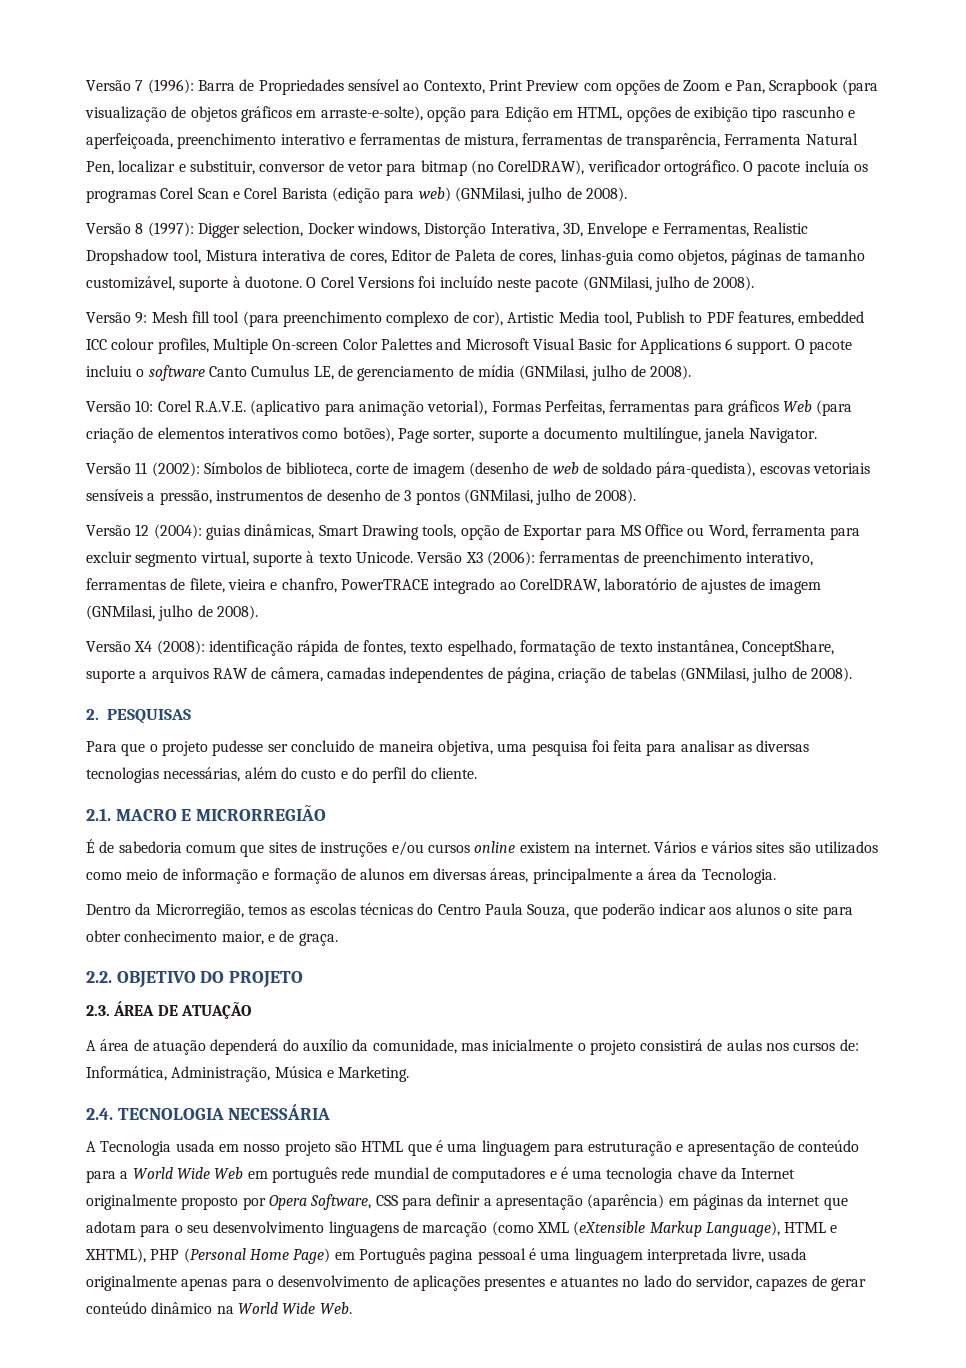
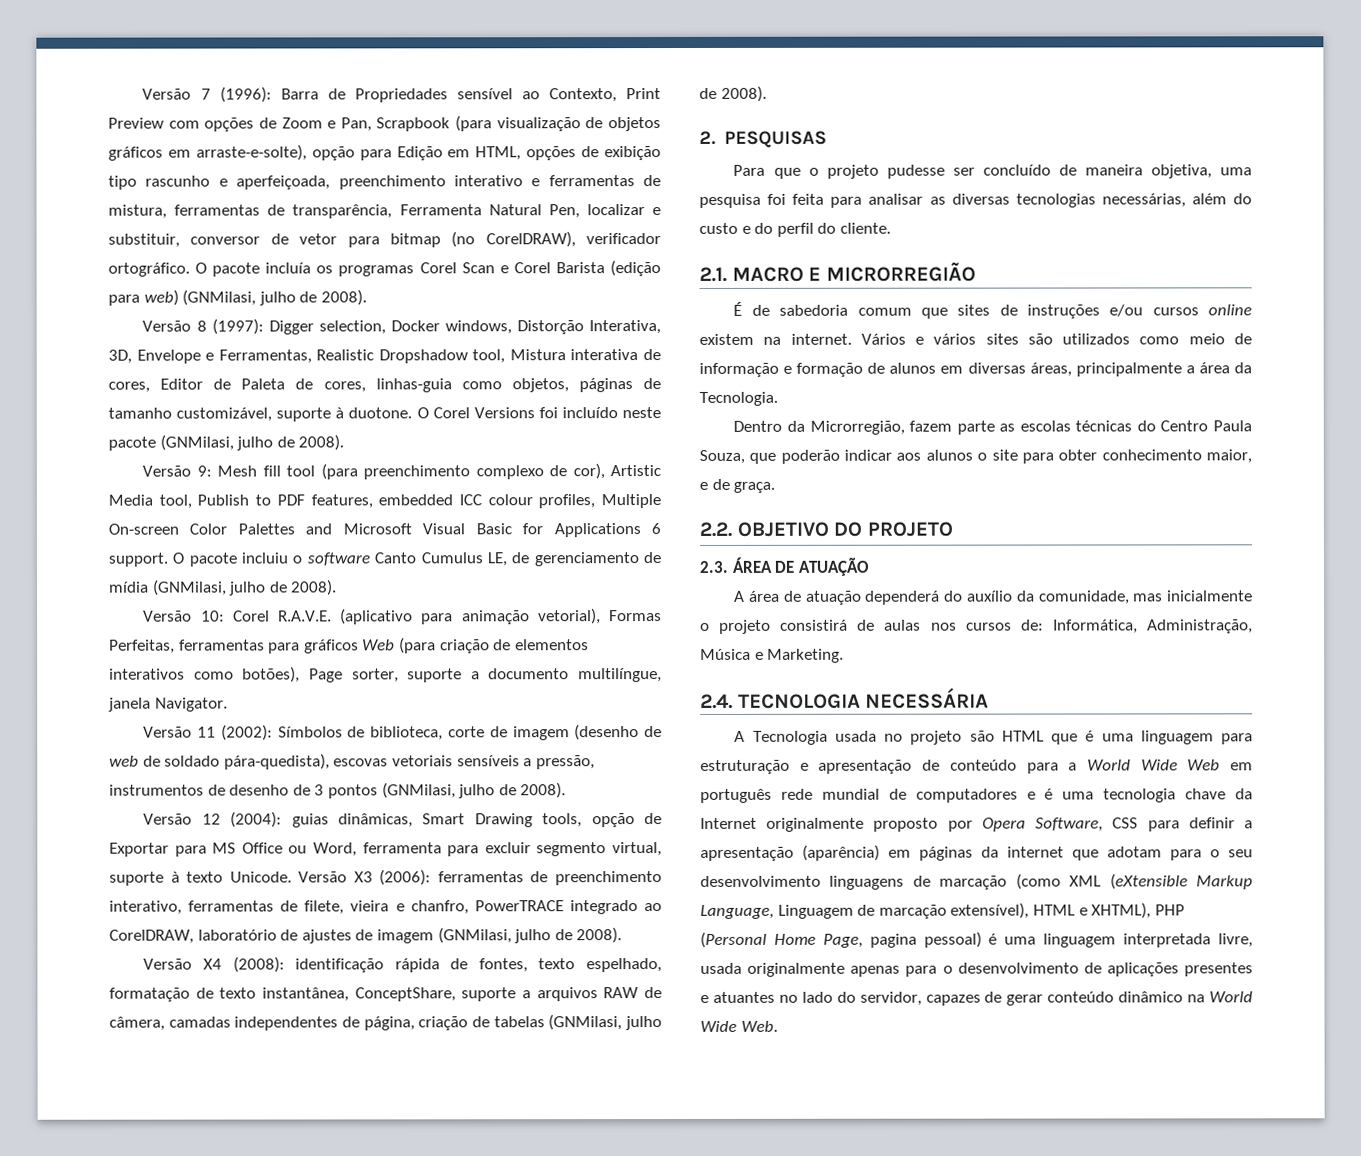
- Para que o projeto pudesse ser concluido de maneira objetiva, uma pesquisa foi feita para analisar as diversas tecnologias necessárias, além do custo e do perfil do cliente.
+ Para que o projeto pudesse ser concluído de maneira objetiva, uma pesquisa foi feita para analisar as diversas tecnologias necessárias, além do custo e do perfil do cliente.
- Dentro da Microrregião, temos as escolas técnicas do Centro Paula Souza, que poderão indicar aos alunos o site para obter conhecimento maior, e de graça.
+ Dentro da Microrregião, fazem parte as escolas técnicas do Centro Paula Souza, que poderão indicar aos alunos o site para obter conhecimento maior, e de graça.
- A Tecnologia usada em nosso projeto são HTML que é uma linguagem para estruturação e apresentação de conteúdo para a World Wide Web em português rede mundial de computadores e é uma tecnologia chave da Internet originalmente proposto por Opera Software, CSS para definir a apresentação (aparência) em páginas da internet que adotam para o seu desenvolvimento linguagens de marcação (como XML (eXtensible Markup Language), HTML e XHTML), PHP (Personal Home Page) em Português pagina pessoal é uma linguagem interpretada livre, usada originalmente apenas para o desenvolvimento de aplicações presentes e atuantes no lado do servidor, capazes de gerar conteúdo dinâmico na World Wide Web.
+ A Tecnologia usada no projeto são HTML que é uma linguagem para estruturação e apresentação de conteúdo para a World Wide Web em português rede mundial de computadores e é uma tecnologia chave da Internet originalmente proposto por Opera Software, CSS para definir a apresentação (aparência) em páginas da internet que adotam para o seu desenvolvimento linguagens de marcação (como XML (eXtensible Markup Language, Linguagem de marcação extensível), HTML e XHTML), PHP (Personal Home Page, pagina pessoal) é uma linguagem interpretada livre, usada originalmente apenas para o desenvolvimento de aplicações presentes e atuantes no lado do servidor, capazes de gerar conteúdo dinâmico na World Wide Web.

